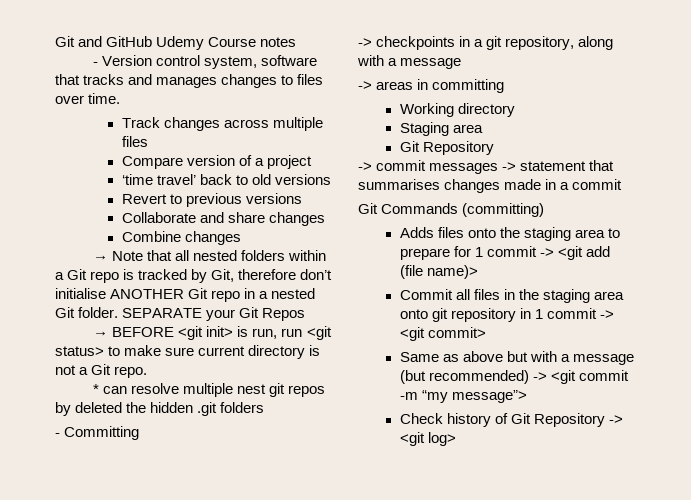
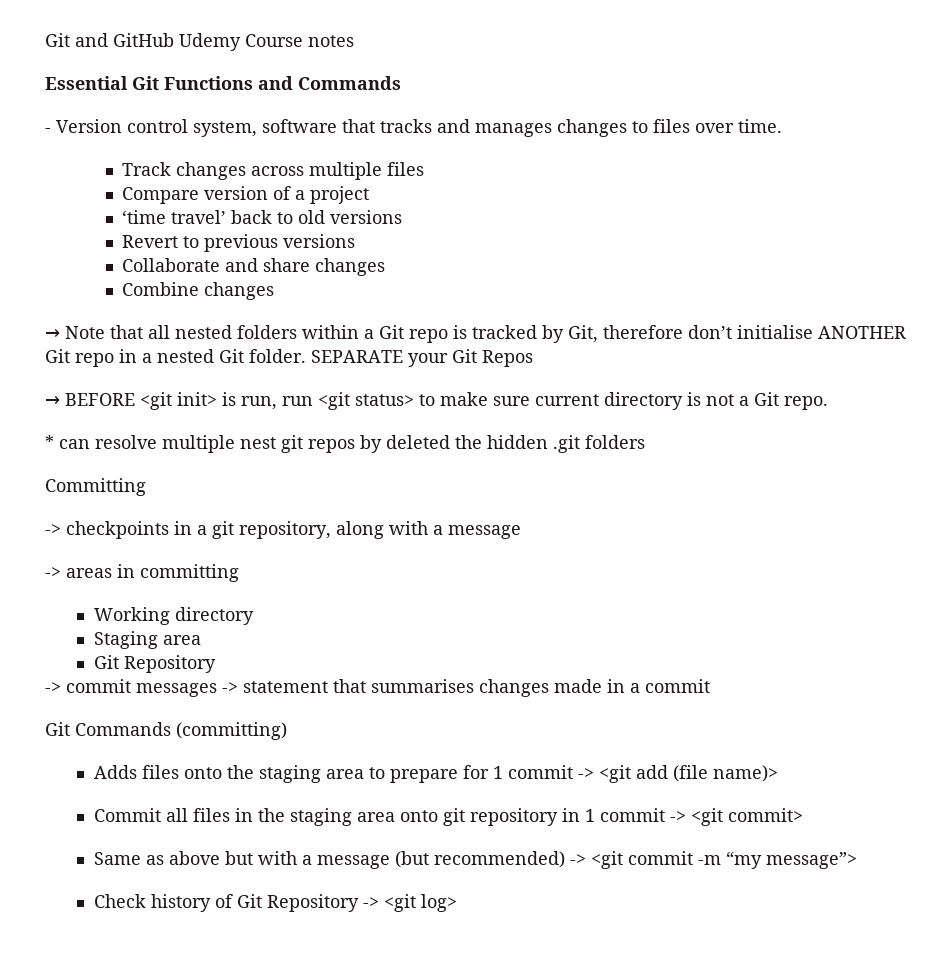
+ Essential Git Functions and Commands
- - Committing
+ Committing

